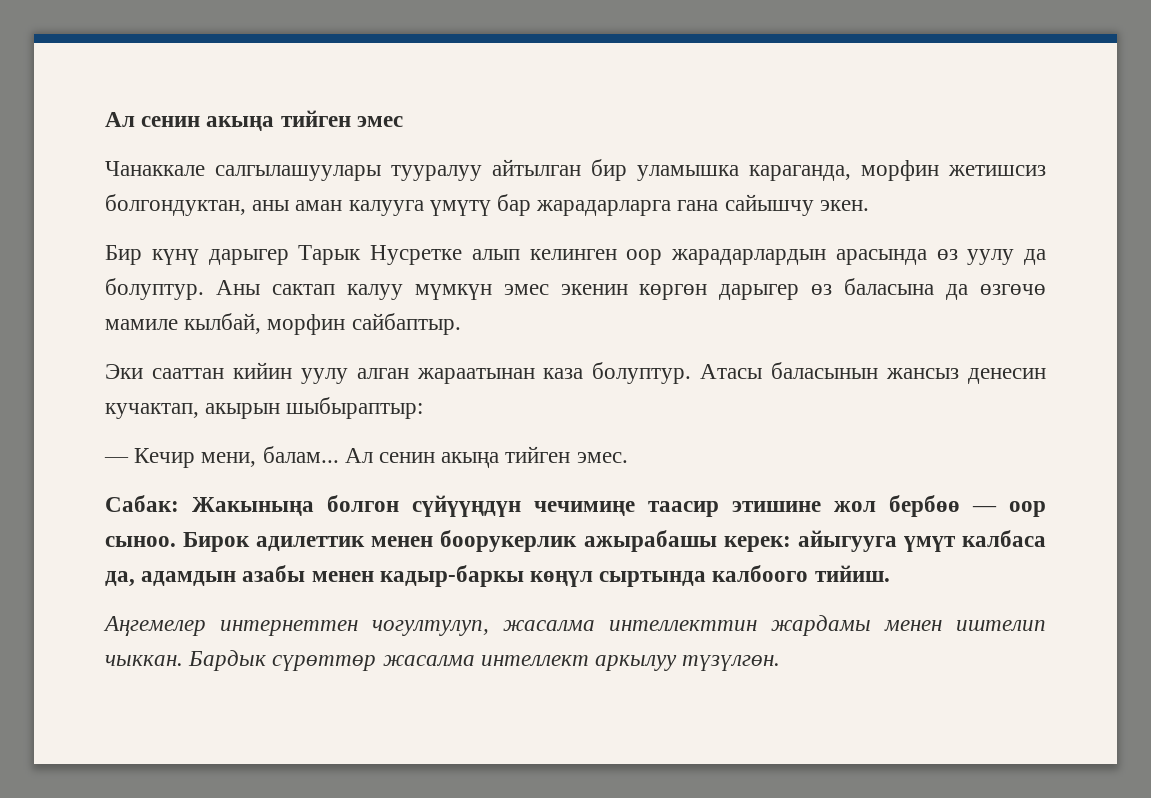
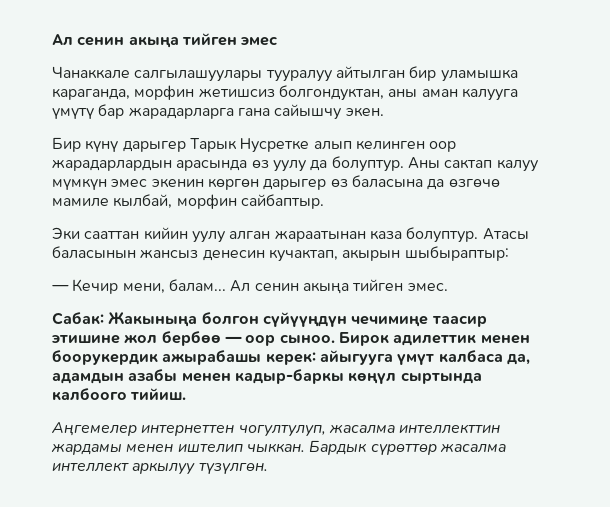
- Бирок адилеттик менен боорукерлик ажырабашы керек: айыгууга үмүт калбаса да, адамдын азабы менен кадыр-баркы көңүл сыртында калбоого тийиш.
+ Бирок адилеттик менен боорукердик ажырабашы керек: айыгууга үмүт калбаса да, адамдын азабы менен кадыр-баркы көңүл сыртында калбоого тийиш.

